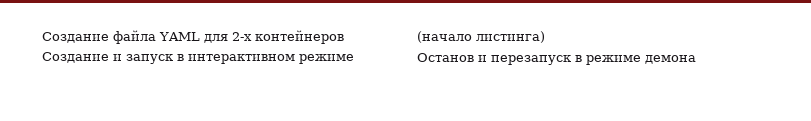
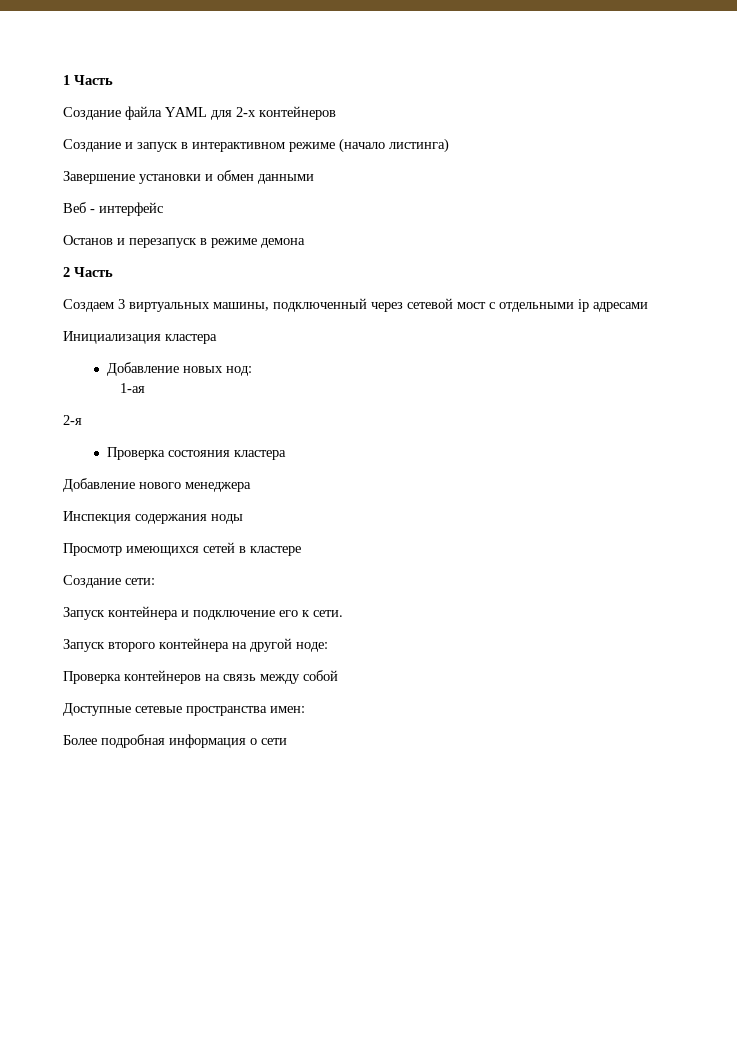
+ 1 Часть
+ Завершение установки и обмен данными
+ Веб - интерфейс
+ 2 Часть
+ Создаем 3 виртуальных машины, подключенный через сетевой мост с отдельными ip адресами
+ Инициализация кластера
+ Добавление новых нод:
+ 1-ая
+ 2-я
+ Проверка состояния кластера
+ Добавление нового менеджера
+ Инспекция содержания ноды
+ Просмотр имеющихся сетей в кластере
+ Создание сети:
+ Запуск контейнера и подключение его к сети.
+ Запуск второго контейнера на другой ноде:
+ Проверка контейнеров на связь между собой
+ Доступные сетевые пространства имен:
+ Более подробная информация о сети

